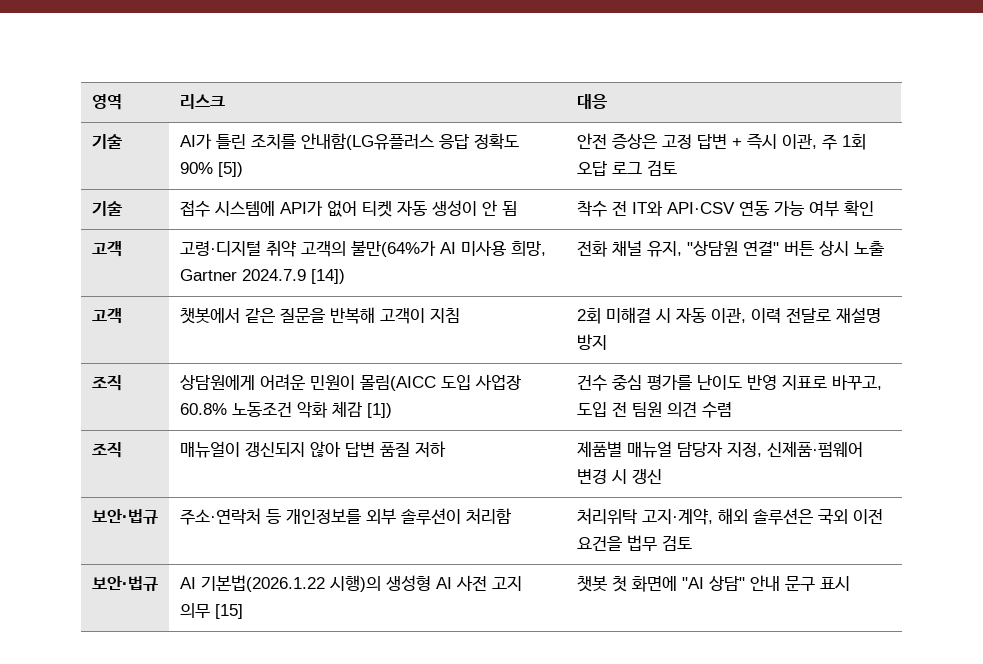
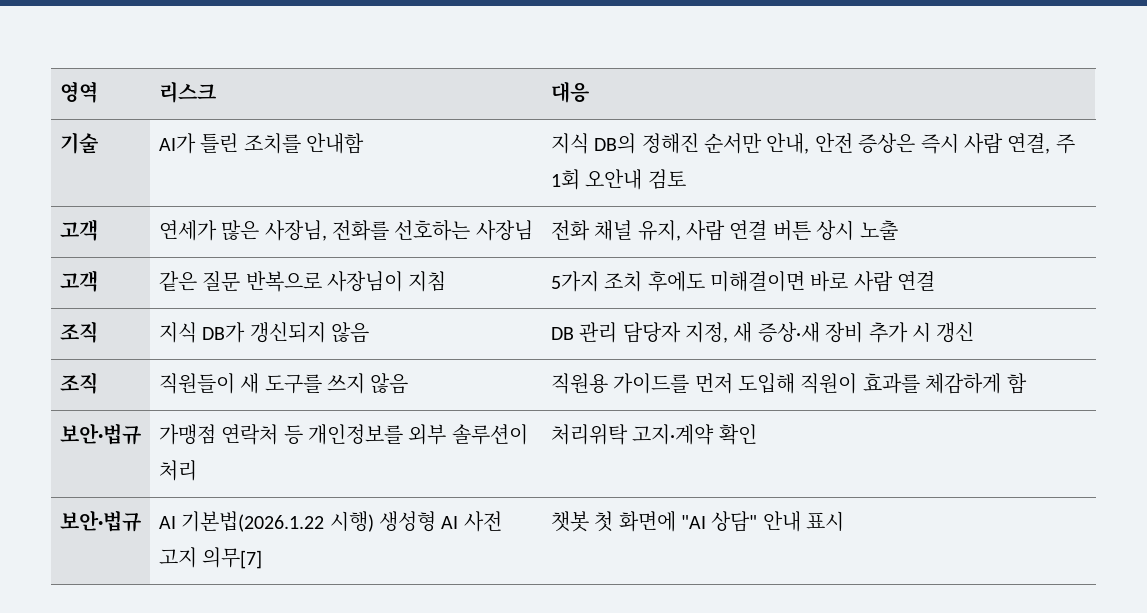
- 기술 | AI가 틀린 조치를 안내함(LG유플러스 응답 정확도 90% [5]) | 안전 증상은 고정 답변 + 즉시 이관, 주 1회 오답 로그 검토
- 기술 | 접수 시스템에 API가 없어 티켓 자동 생성이 안 됨 | 착수 전 IT와 API·CSV 연동 가능 여부 확인
- 고객 | 고령·디지털 취약 고객의 불만(64%가 AI 미사용 희망, Gartner 2024.7.9 [14]) | 전화 채널 유지, "상담원 연결" 버튼 상시 노출
+ 기술 | AI가 틀린 조치를 안내함 | 지식 DB의 정해진 순서만 안내, 안전 증상은 즉시 사람 연결, 주 1회 오안내 검토
+ 고객 | 연세가 많은 사장님, 전화를 선호하는 사장님 | 전화 채널 유지, 사람 연결 버튼 상시 노출
- 고객 | 챗봇에서 같은 질문을 반복해 고객이 지침 | 2회 미해결 시 자동 이관, 이력 전달로 재설명 방지
- 조직 | 상담원에게 어려운 민원이 몰림(AICC 도입 사업장 60.8% 노동조건 악화 체감 [1]) | 건수 중심 평가를 난이도 반영 지표로 바꾸고, 도입 전 팀원 의견 수렴
- 조직 | 매뉴얼이 갱신되지 않아 답변 품질 저하 | 제품별 매뉴얼 담당자 지정, 신제품·펌웨어 변경 시 갱신
- 보안·법규 | 주소·연락처 등 개인정보를 외부 솔루션이 처리함 | 처리위탁 고지·계약, 해외 솔루션은 국외 이전 요건을 법무 검토
+ 고객 | 같은 질문 반복으로 사장님이 지침 | 5가지 조치 후에도 미해결이면 바로 사람 연결
+ 조직 | 지식 DB가 갱신되지 않음 | DB 관리 담당자 지정, 새 증상·새 장비 추가 시 갱신
+ 조직 | 직원들이 새 도구를 쓰지 않음 | 직원용 가이드를 먼저 도입해 직원이 효과를 체감하게 함
+ 보안·법규 | 가맹점 연락처 등 개인정보를 외부 솔루션이 처리 | 처리위탁 고지·계약 확인
- 보안·법규 | AI 기본법(2026.1.22 시행)의 생성형 AI 사전 고지 의무 [15] | 챗봇 첫 화면에 "AI 상담" 안내 문구 표시
+ 보안·법규 | AI 기본법(2026.1.22 시행) 생성형 AI 사전 고지 의무[7] | 챗봇 첫 화면에 "AI 상담" 안내 표시

